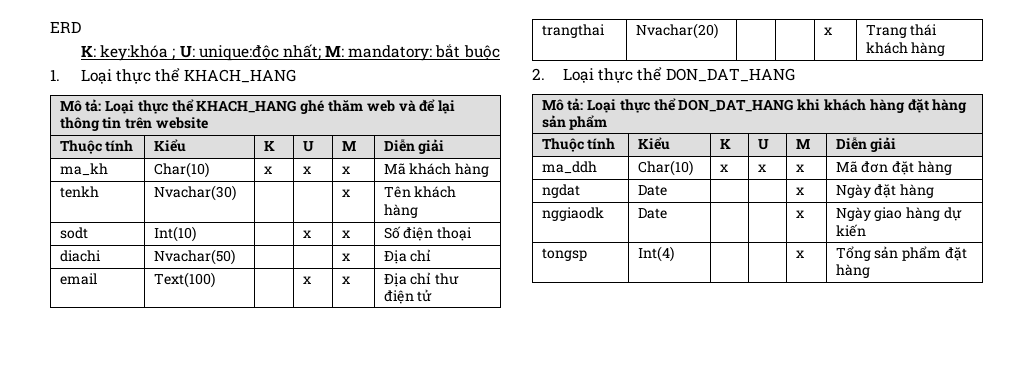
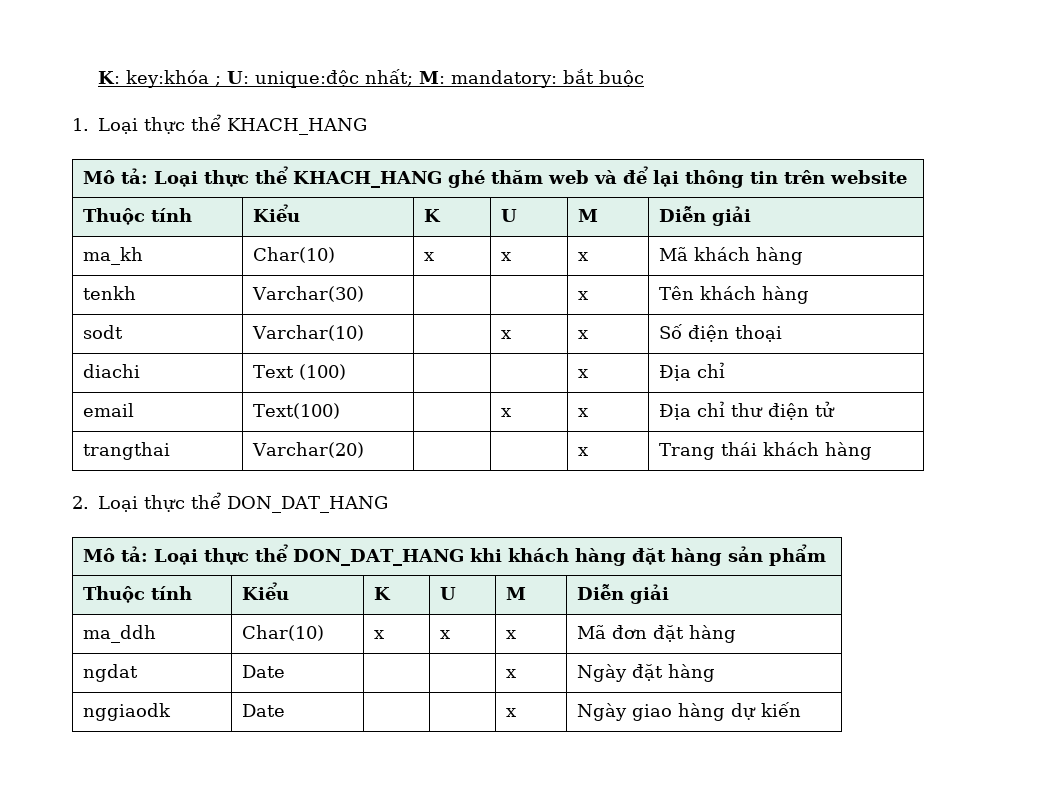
- ERD
- tenkh | Nvachar(30) | | | x | Tên khách hàng
+ tenkh | Varchar(30) | | | x | Tên khách hàng
- sodt | Int(10) | | x | x | Số điện thoại
+ sodt | Varchar(10) | | x | x | Số điện thoại
- diachi | Nvachar(50) | | | x | Địa chỉ
+ diachi | Text (100) | | | x | Địa chỉ
- trangthai | Nvachar(20) | | | x | Trang thái khách hàng
+ trangthai | Varchar(20) | | | x | Trang thái khách hàng
- tongsp | Int(4) | | | x | Tổng sản phẩm đặt hàng

